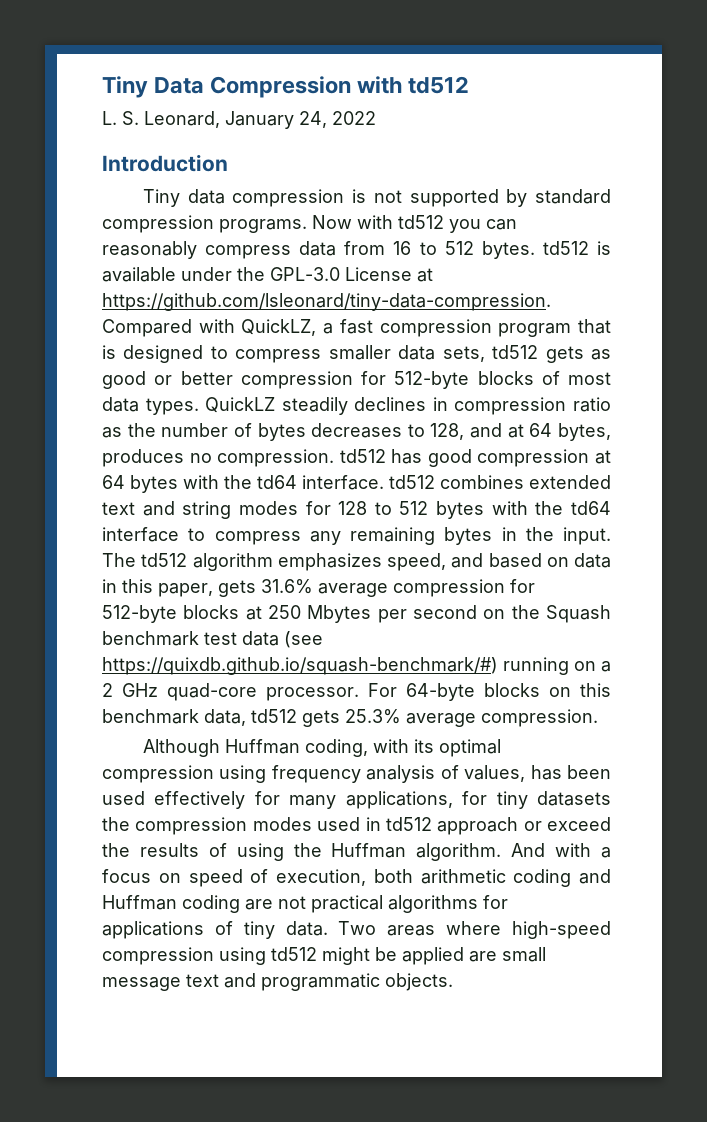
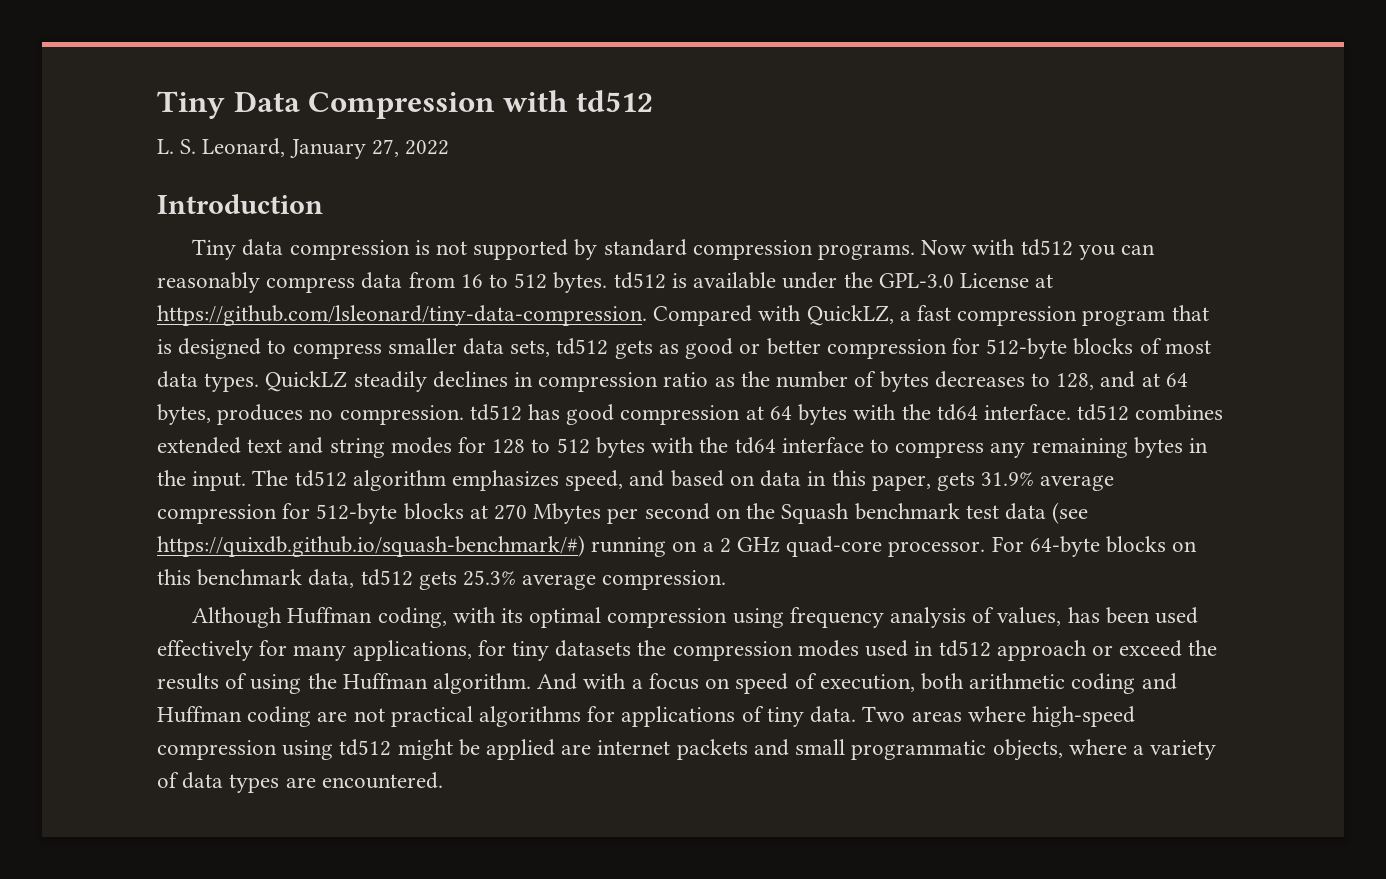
- L. S. Leonard, January 24, 2022
+ L. S. Leonard, January 27, 2022
- The td512 algorithm emphasizes speed, and based on data in this paper, gets 31.6% average compression for 512-byte blocks at 250 Mbytes per second on the Squash benchmark test data (see https://quixdb.github.io/squash-benchmark/#) running on a 2 GHz quad-core processor.
+ The td512 algorithm emphasizes speed, and based on data in this paper, gets 31.9% average compression for 512-byte blocks at 270 Mbytes per second on the Squash benchmark test data (see https://quixdb.github.io/squash-benchmark/#) running on a 2 GHz quad-core processor.
- Two areas where high-speed compression using td512 might be applied are small message text and programmatic objects.
+ Two areas where high-speed compression using td512 might be applied are internet packets and small programmatic objects, where a variety of data types are encountered.

